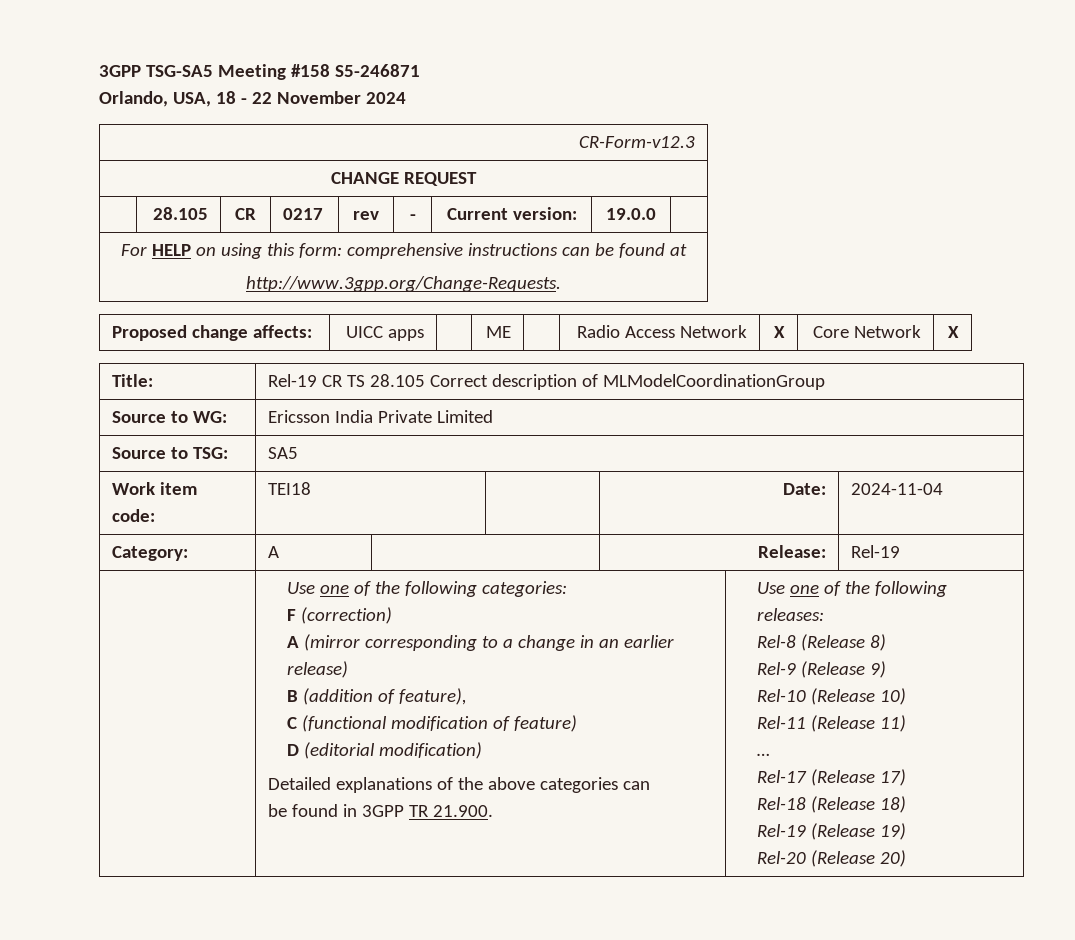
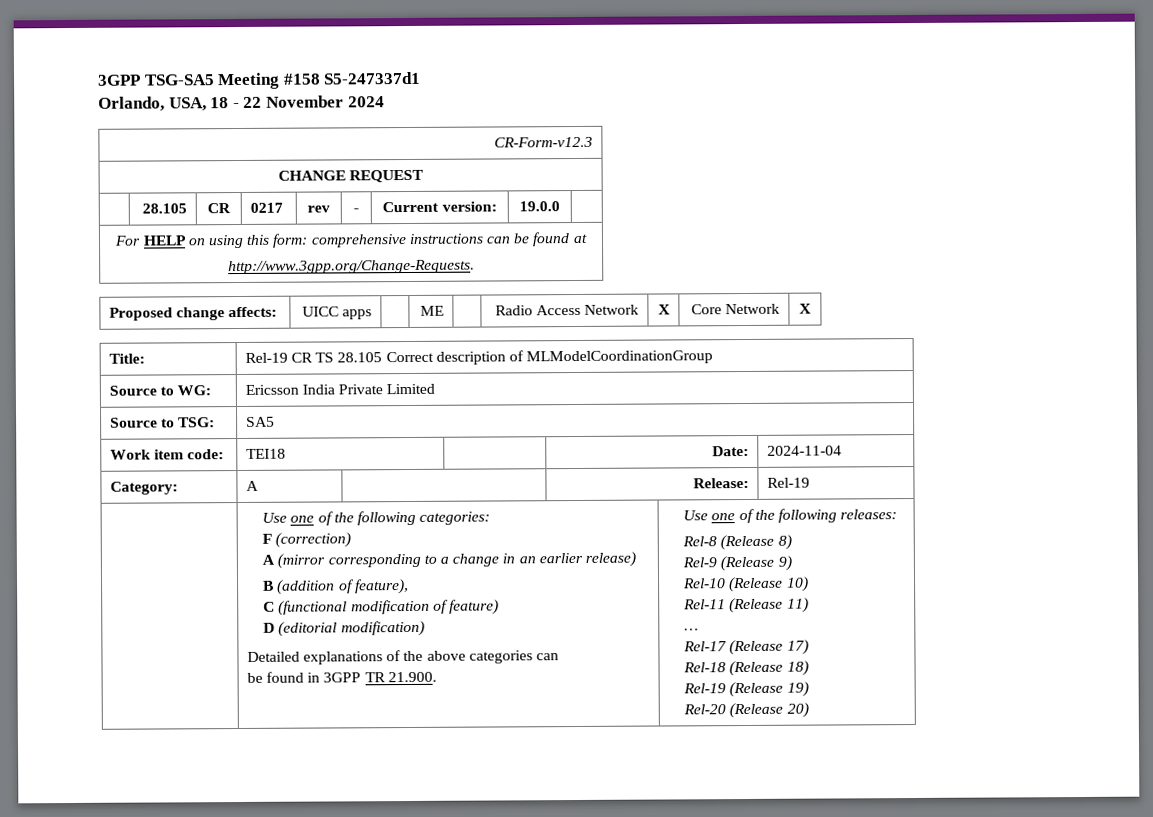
- 3GPP TSG-SA5 Meeting #158 S5-246871
+ 3GPP TSG-SA5 Meeting #158 S5-247337d1

